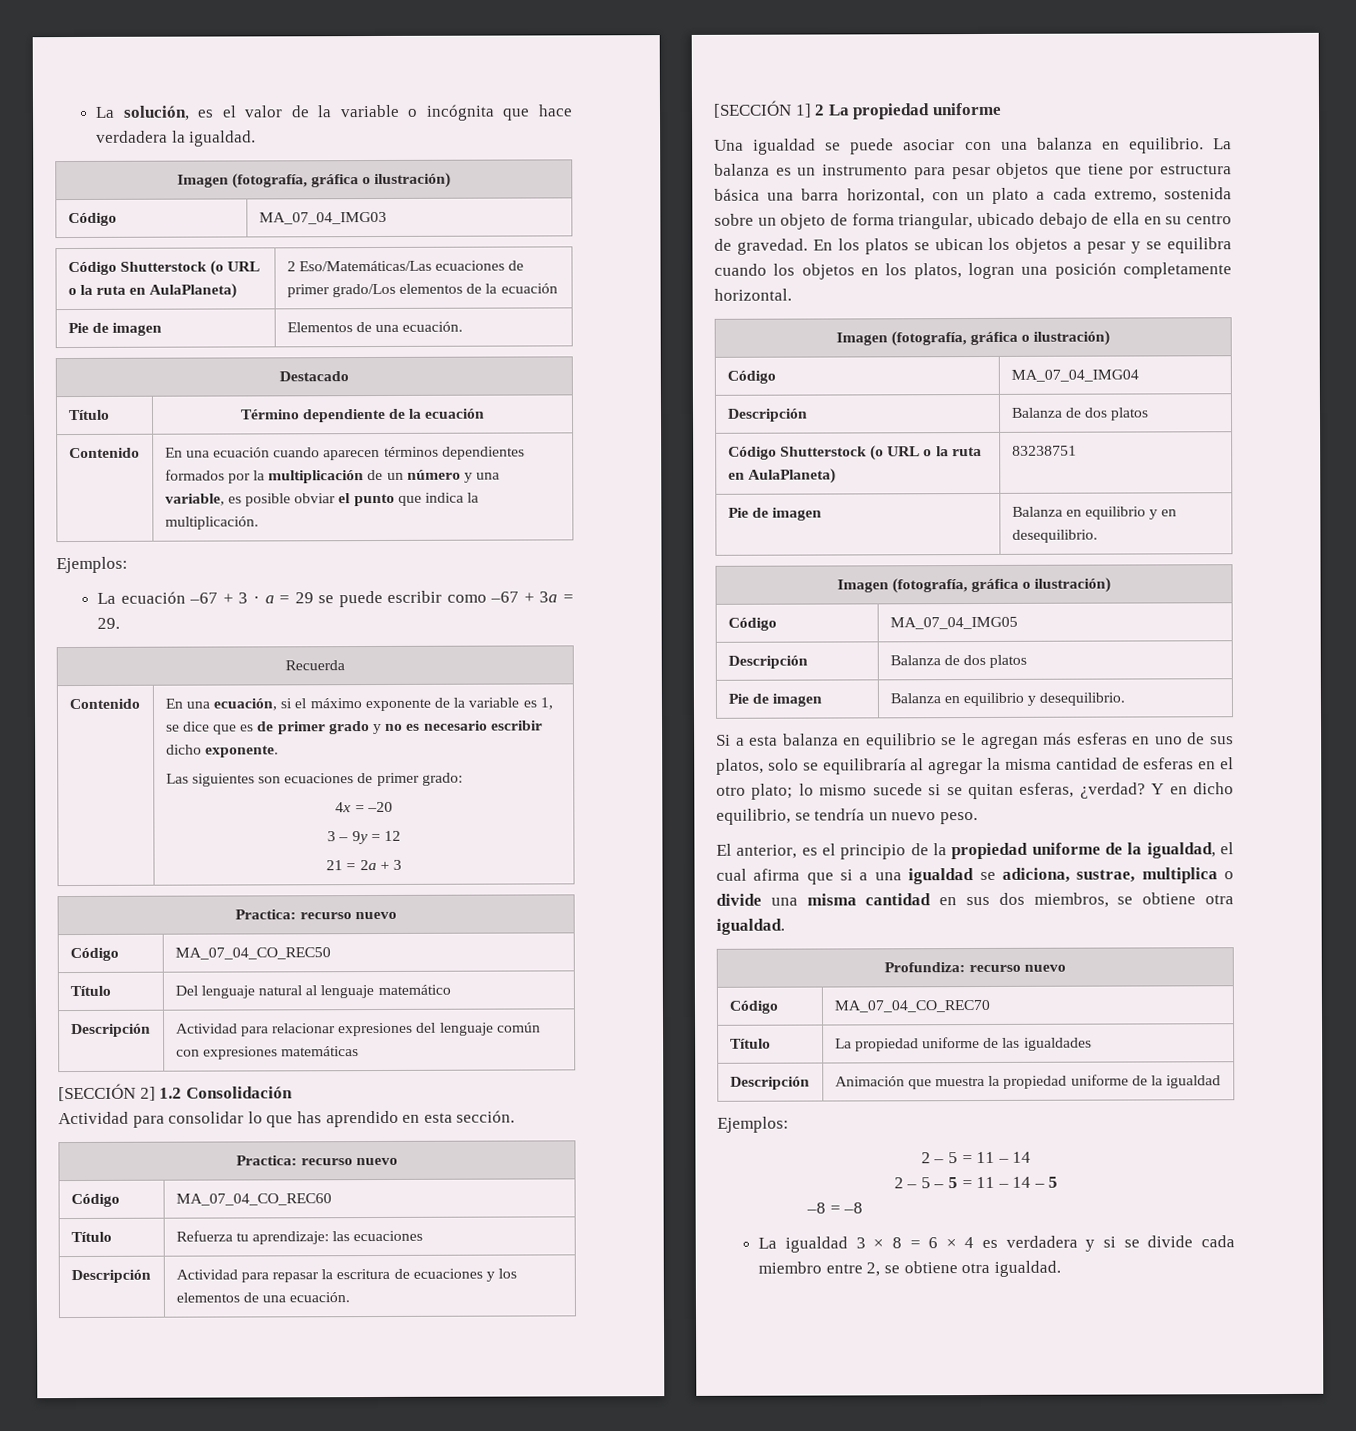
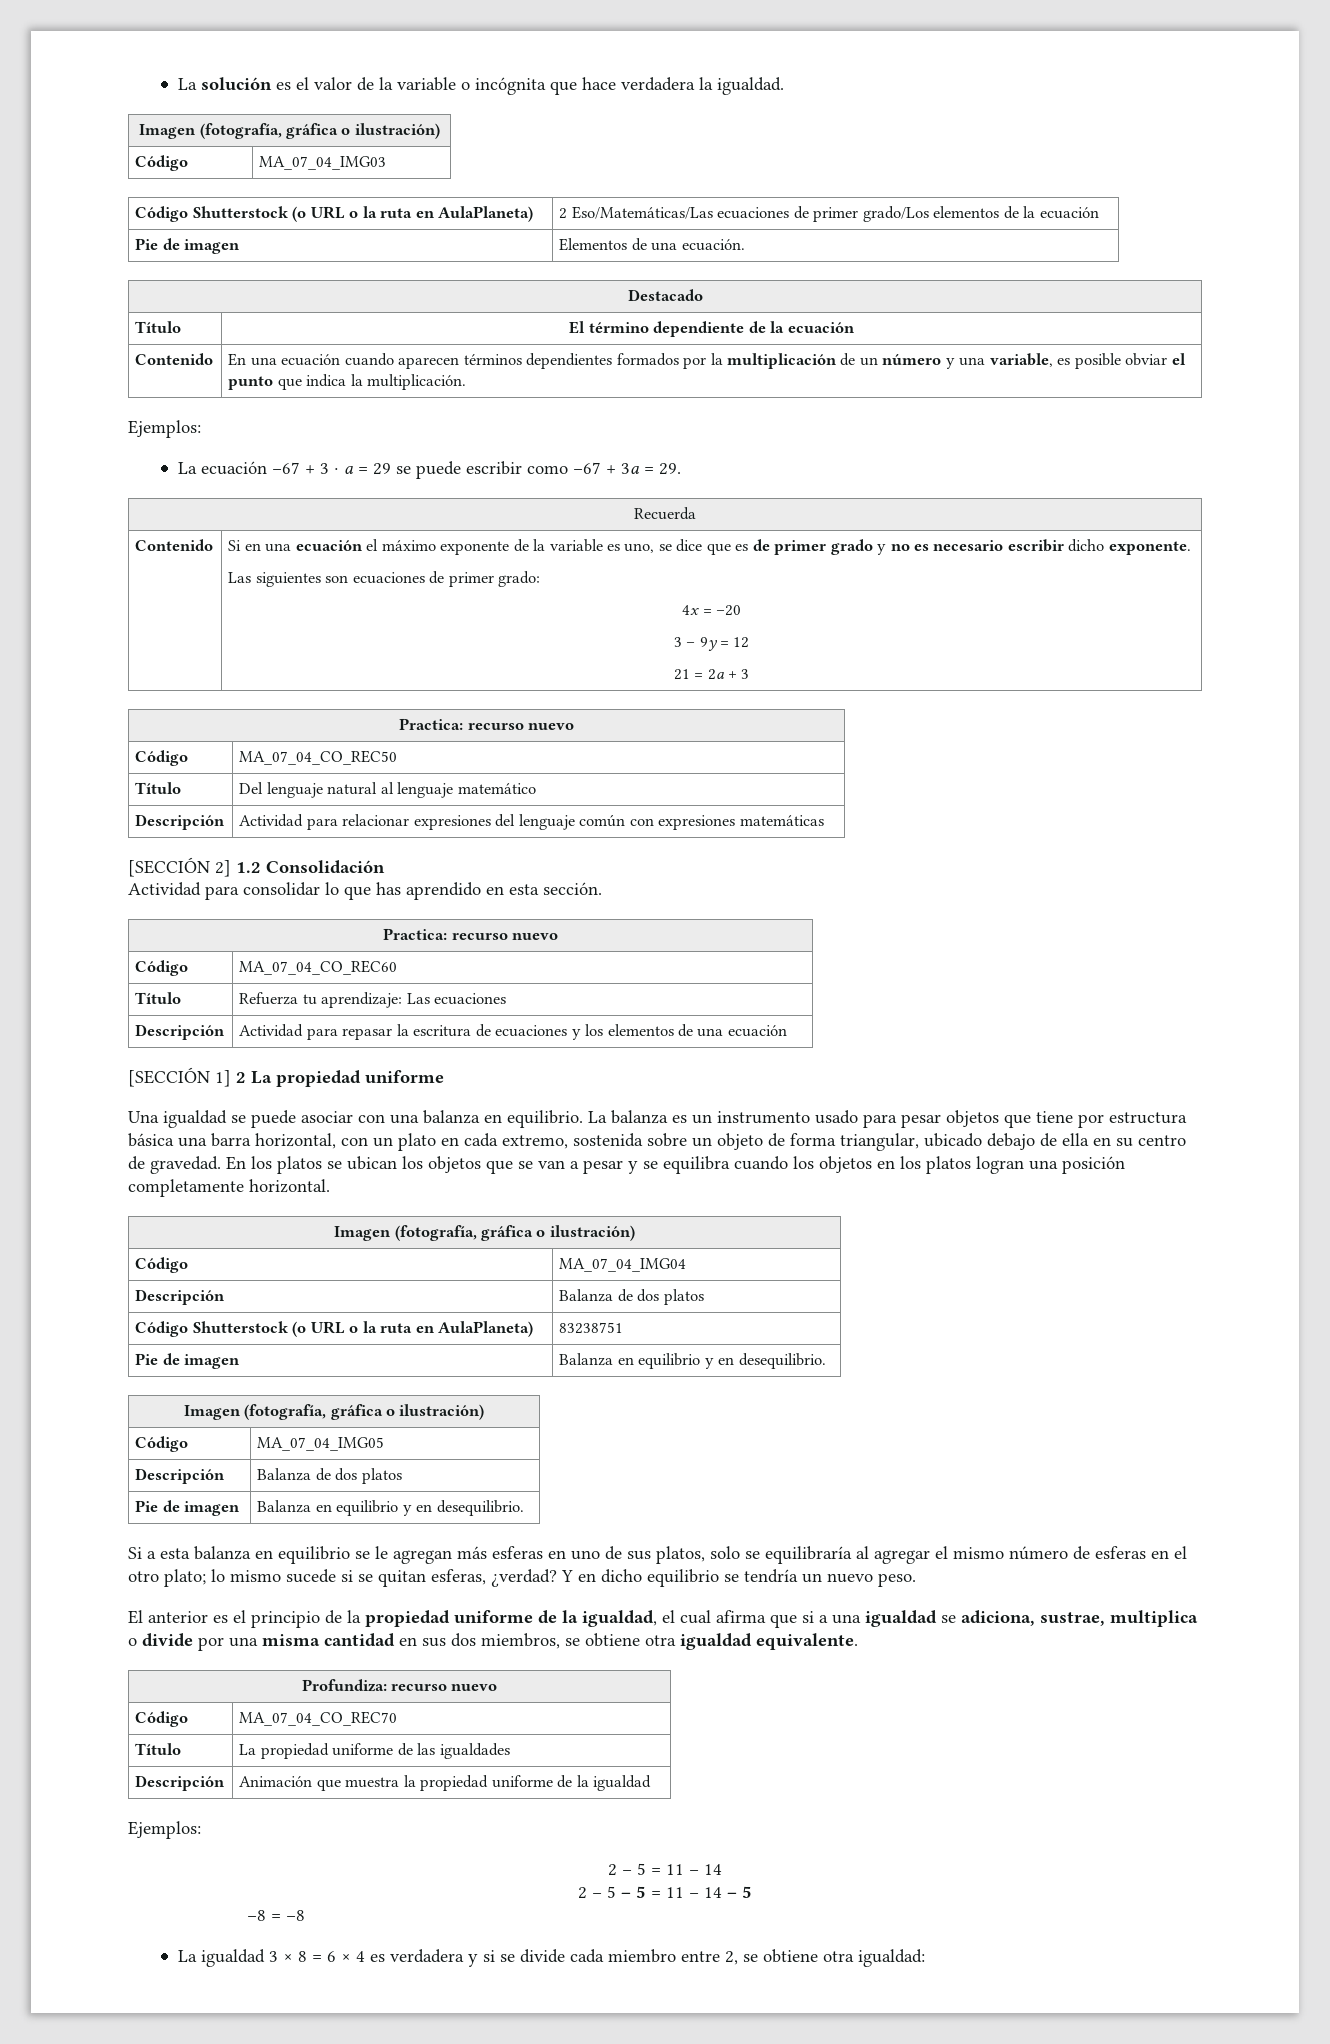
- La solución, es el valor de la variable o incógnita que hace verdadera la igualdad.
+ La solución es el valor de la variable o incógnita que hace verdadera la igualdad.
- Título | Término dependiente de la ecuación
+ Título | El término dependiente de la ecuación
- En una ecuación, si el máximo exponente de la variable es 1, se dice que es de primer grado y no es necesario escribir dicho exponente.
+ Si en una ecuación el máximo exponente de la variable es uno, se dice que es de primer grado y no es necesario escribir dicho exponente.
- Título | Refuerza tu aprendizaje: las ecuaciones
+ Título | Refuerza tu aprendizaje: Las ecuaciones
- Descripción | Actividad para repasar la escritura de ecuaciones y los elementos de una ecuación.
+ Descripción | Actividad para repasar la escritura de ecuaciones y los elementos de una ecuación
- La balanza es un instrumento para pesar objetos que tiene por estructura básica una barra horizontal, con un plato a cada extremo, sostenida sobre un objeto de forma triangular, ubicado debajo de ella en su centro de gravedad.
+ La balanza es un instrumento usado para pesar objetos que tiene por estructura básica una barra horizontal, con un plato en cada extremo, sostenida sobre un objeto de forma triangular, ubicado debajo de ella en su centro de gravedad.
- En los platos se ubican los objetos a pesar y se equilibra cuando los objetos en los platos, logran una posición completamente horizontal.
+ En los platos se ubican los objetos que se van a pesar y se equilibra cuando los objetos en los platos logran una posición completamente horizontal.
  Código | MA_07_04_IMG05
  Descripción | Balanza de dos platos
- Pie de imagen | Balanza en equilibrio y desequilibrio.
+ Pie de imagen | Balanza en equilibrio y en desequilibrio.
- Si a esta balanza en equilibrio se le agregan más esferas en uno de sus platos, solo se equilibraría al agregar la misma cantidad de esferas en el otro plato; lo mismo sucede si se quitan esferas, ¿verdad?
+ Si a esta balanza en equilibrio se le agregan más esferas en uno de sus platos, solo se equilibraría al agregar el mismo número de esferas en el otro plato; lo mismo sucede si se quitan esferas, ¿verdad?
- Y en dicho equilibrio, se tendría un nuevo peso.
+ Y en dicho equilibrio se tendría un nuevo peso.
- El anterior, es el principio de la propiedad uniforme de la igualdad, el cual afirma que si a una igualdad se adiciona, sustrae, multiplica o divide una misma cantidad en sus dos miembros, se obtiene otra igualdad.
+ El anterior es el principio de la propiedad uniforme de la igualdad, el cual afirma que si a una igualdad se adiciona, sustrae, multiplica o divide por una misma cantidad en sus dos miembros, se obtiene otra igualdad equivalente.
- La igualdad 3 × 8 = 6 × 4 es verdadera y si se divide cada miembro entre 2, se obtiene otra igualdad.
+ La igualdad 3 × 8 = 6 × 4 es verdadera y si se divide cada miembro entre 2, se obtiene otra igualdad:

